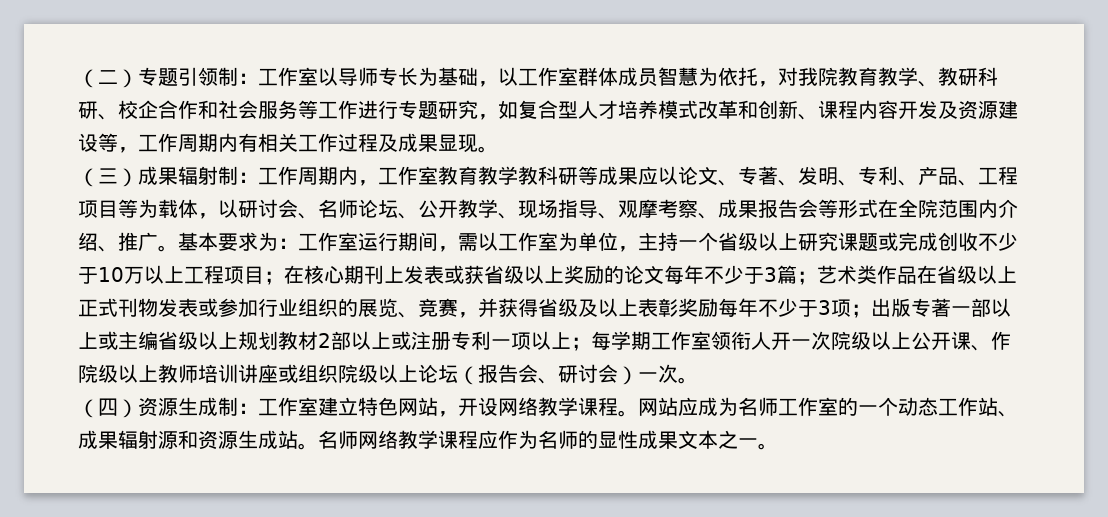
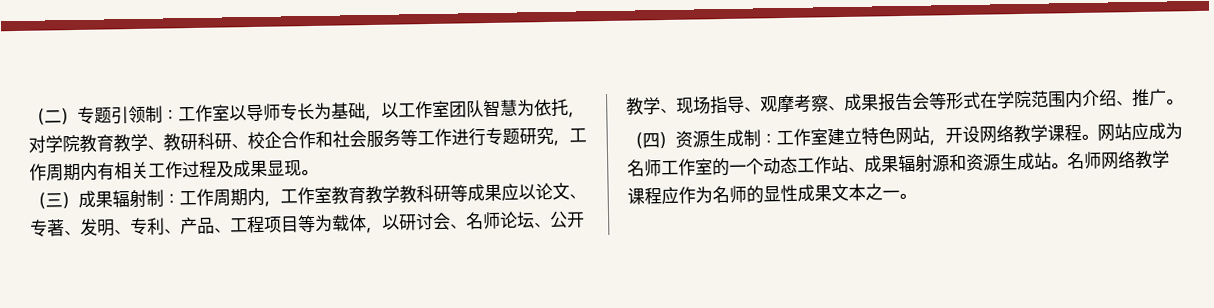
- （二）专题引领制：工作室以导师专长为基础，以工作室群体成员智慧为依托，对我院教育教学、教研科研、校企合作和社会服务等工作进行专题研究，如复合型人才培养模式改革和创新、课程内容开发及资源建设等，工作周期内有相关工作过程及成果显现。
+ （二）专题引领制：工作室以导师专长为基础，以工作室团队智慧为依托，对学院教育教学、教研科研、校企合作和社会服务等工作进行专题研究，工作周期内有相关工作过程及成果显现。
- （三）成果辐射制：工作周期内，工作室教育教学教科研等成果应以论文、专著、发明、专利、产品、工程项目等为载体，以研讨会、名师论坛、公开教学、现场指导、观摩考察、成果报告会等形式在全院范围内介绍、推广。基本要求为：工作室运行期间，需以工作室为单位，主持一个省级以上研究课题或完成创收不少于10万以上工程项目；在核心期刊上发表或获省级以上奖励的论文每年不少于3篇；艺术类作品在省级以上正式刊物发表或参加行业组织的展览、竞赛，并获得省级及以上表彰奖励每年不少于3项；出版专著一部以上或主编省级以上规划教材2部以上或注册专利一项以上；每学期工作室领衔人开一次院级以上公开课、作院级以上教师培训讲座或组织院级以上论坛（报告会、研讨会）一次。
+ （三）成果辐射制：工作周期内，工作室教育教学教科研等成果应以论文、专著、发明、专利、产品、工程项目等为载体，以研讨会、名师论坛、公开教学、现场指导、观摩考察、成果报告会等形式在学院范围内介绍、推广。

